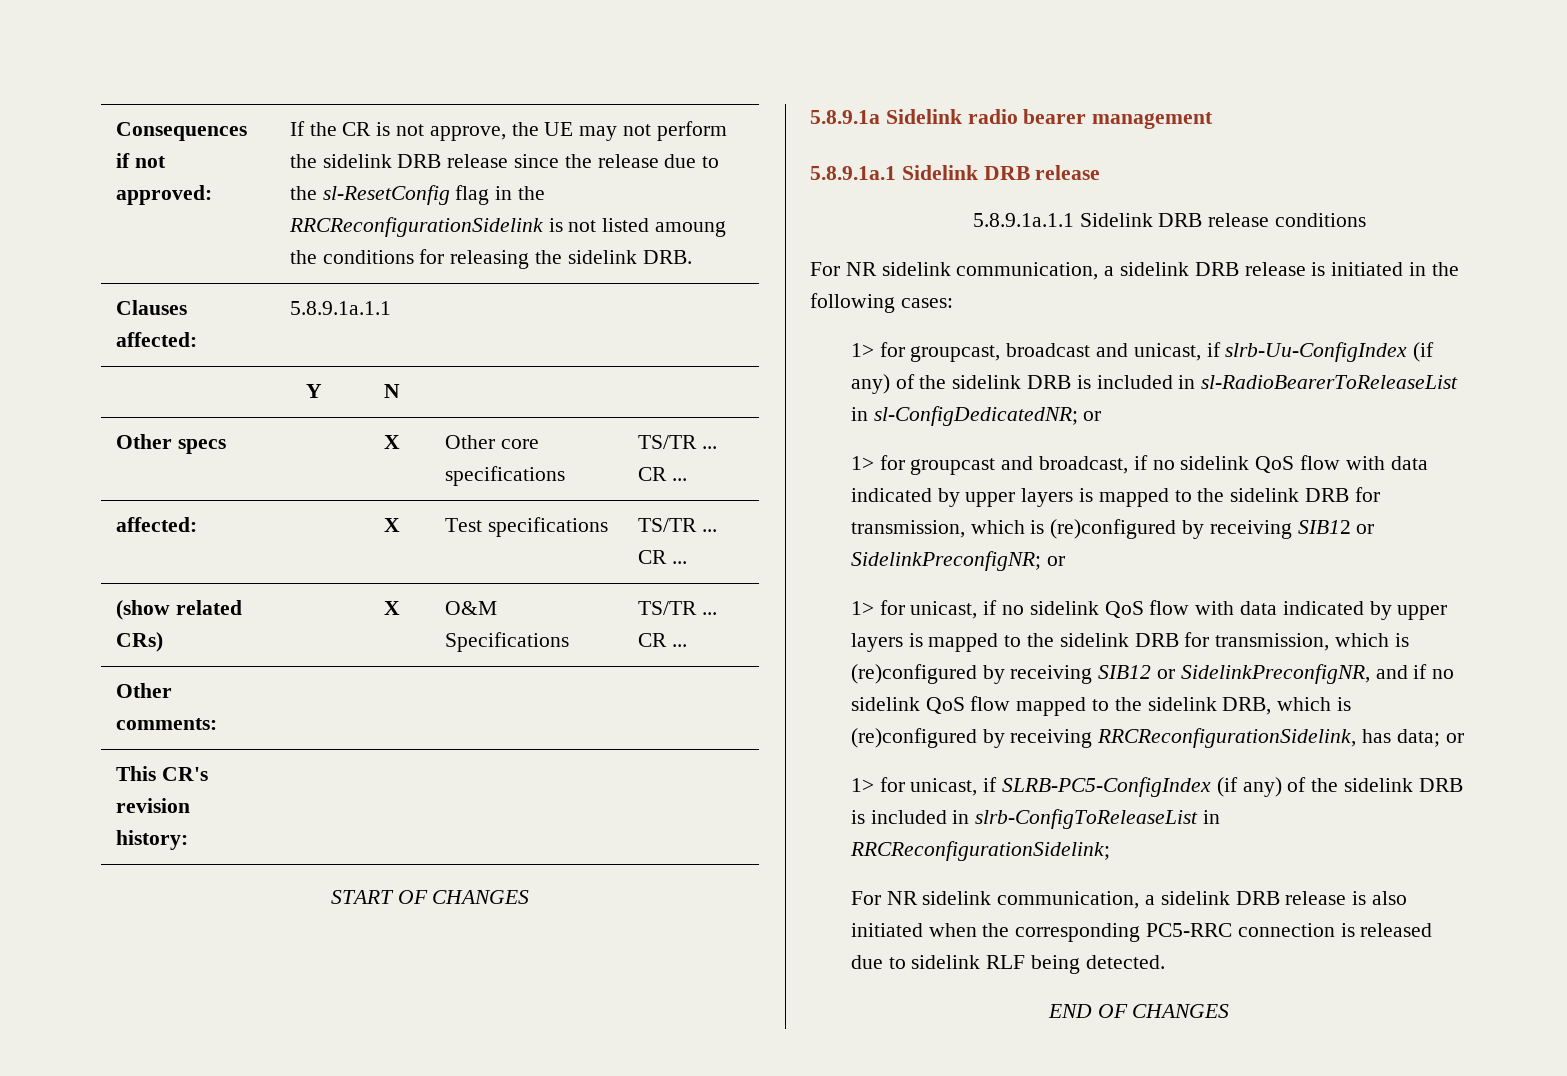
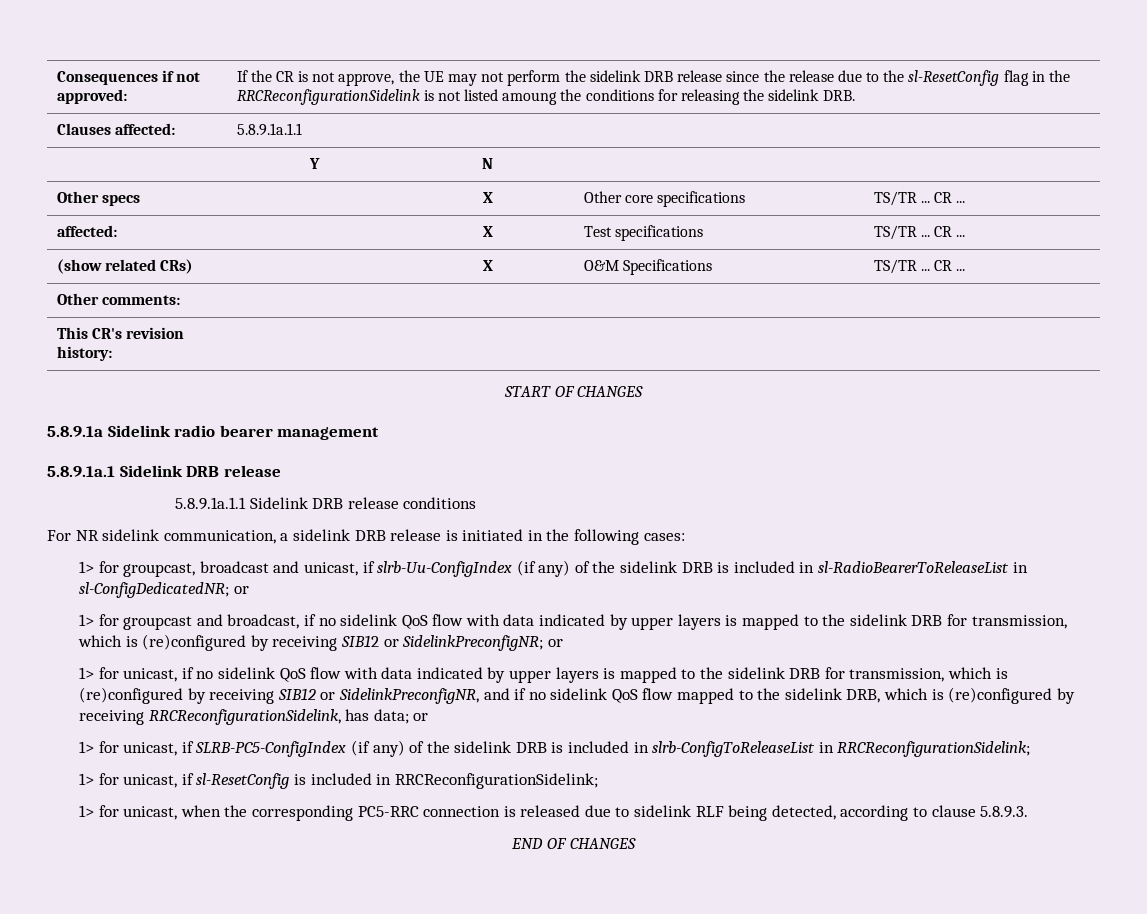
- For NR sidelink communication, a sidelink DRB release is also initiated when the corresponding PC5-RRC connection is released due to sidelink RLF being detected.
+ 1> for unicast, if sl-ResetConfig is included in RRCReconfigurationSidelink;
+ 1> for unicast, when the corresponding PC5-RRC connection is released due to sidelink RLF being detected, according to clause 5.8.9.3.

